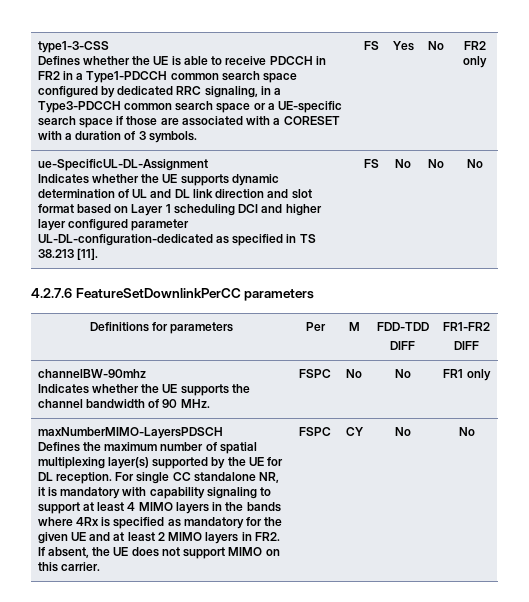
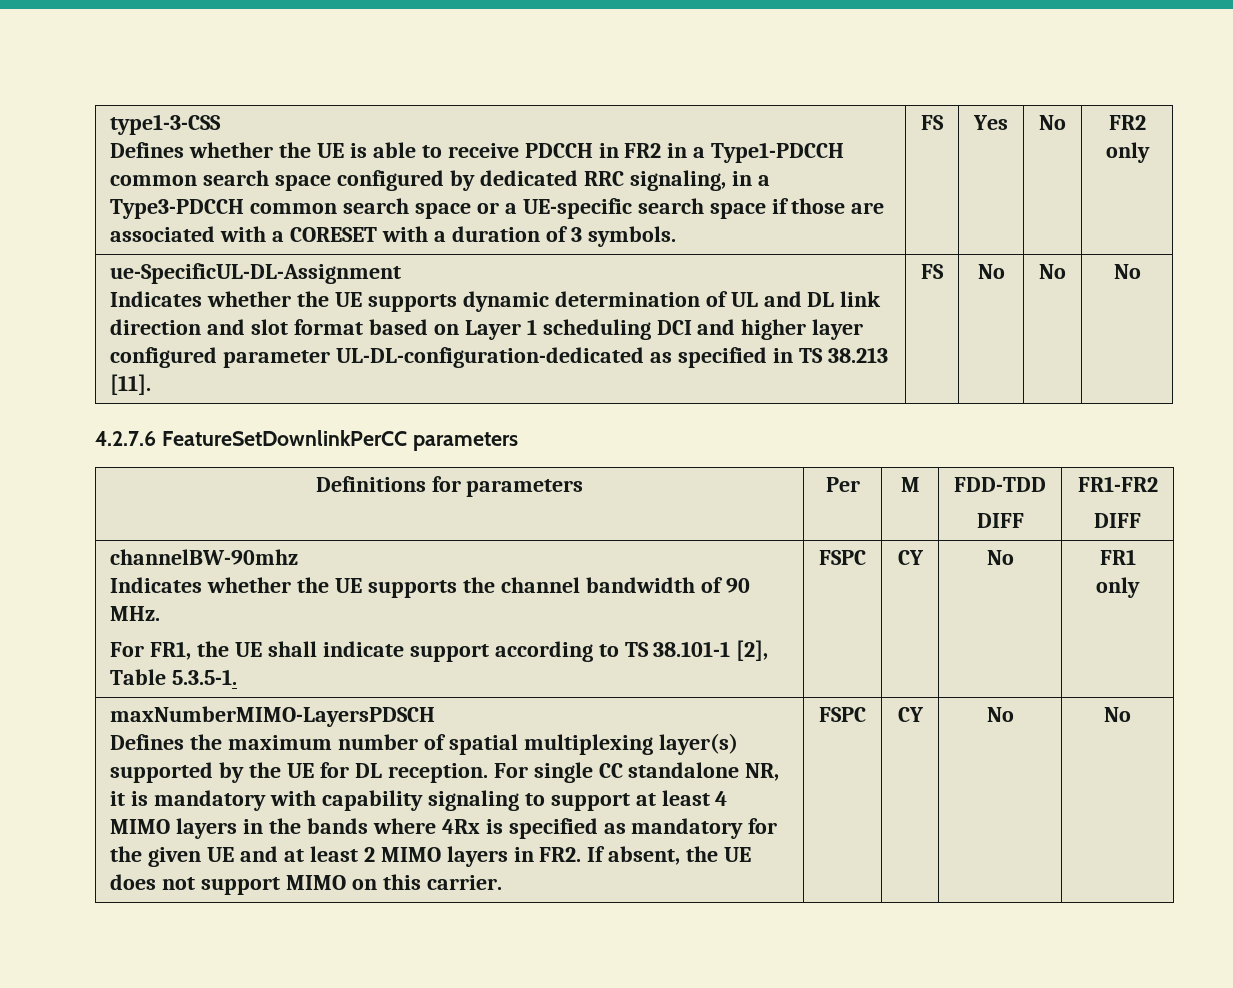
  channelBW-90mhz
- Indicates whether the UE supports the channel bandwidth of 90 MHz. | FSPC | No | No | FR1 only
+ Indicates whether the UE supports the channel bandwidth of 90 MHz.
+ For FR1, the UE shall indicate support according to TS 38.101-1 [2], Table 5.3.5-1. | FSPC | CY | No | FR1 only

